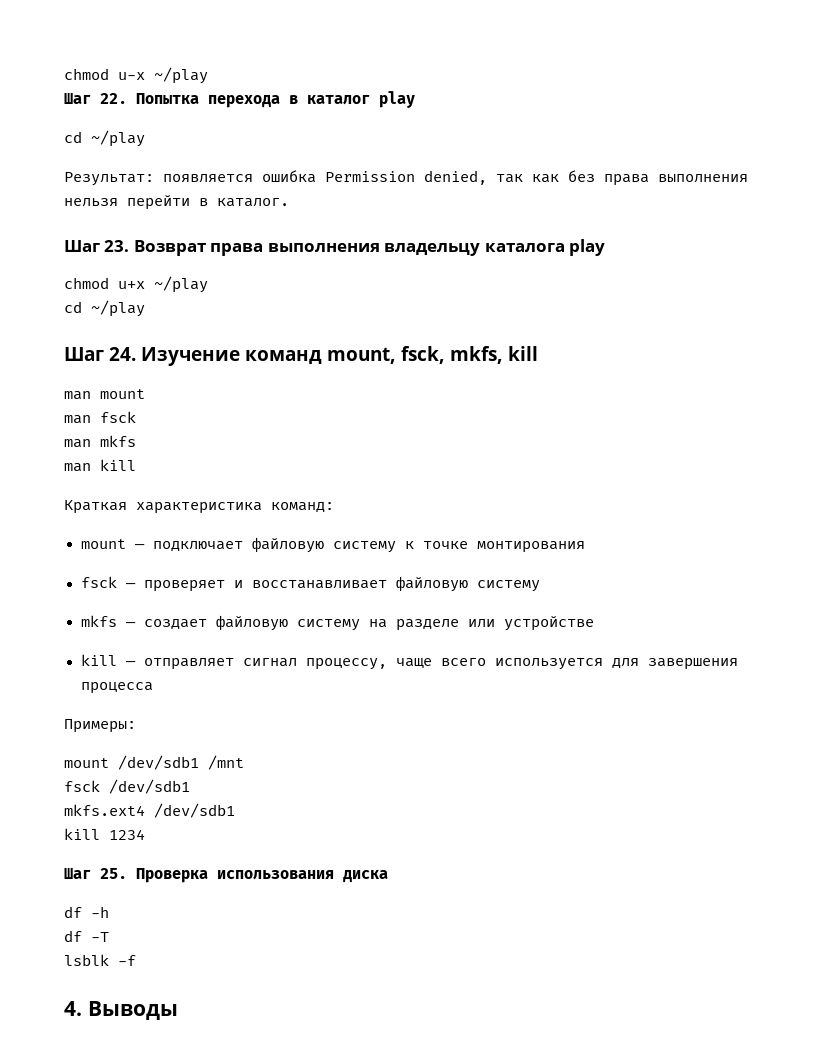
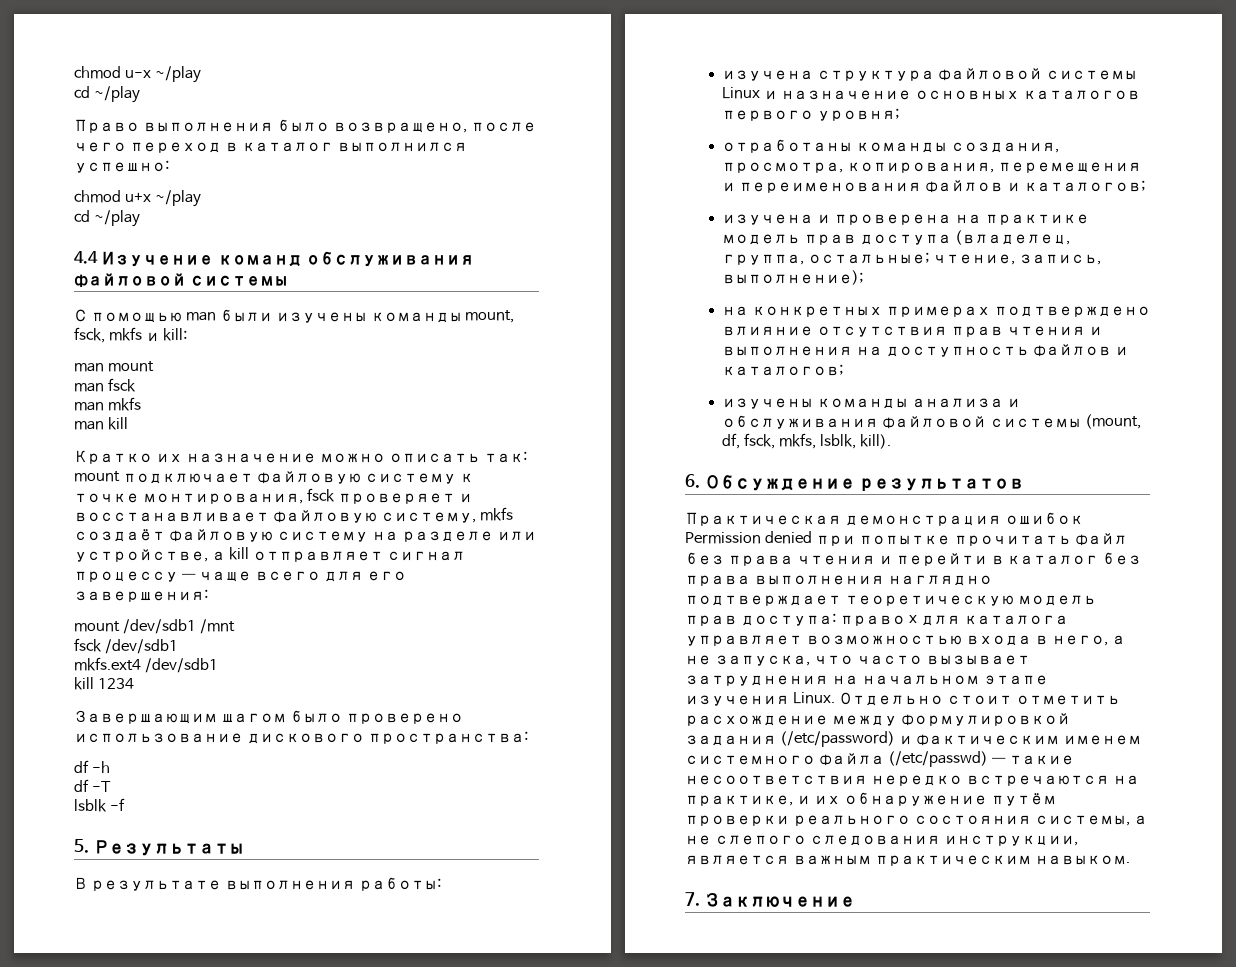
  chmod u-x ~/play
- Шаг 22. Попытка перехода в каталог play
  cd ~/play
- Результат: появляется ошибка Permission denied, так как без права выполнения нельзя перейти в каталог.
- Шаг 23. Возврат права выполнения владельцу каталога play
+ Право выполнения было возвращено, после чего переход в каталог выполнился успешно:
- Шаг 24. Изучение команд mount, fsck, mkfs, kill
+ 4.4 Изучение команд обслуживания файловой системы
+ С помощью man были изучены команды mount, fsck, mkfs и kill:
- Краткая характеристика команд:
- mount — подключает файловую систему к точке монтирования
- fsck — проверяет и восстанавливает файловую систему
- mkfs — создает файловую систему на разделе или устройстве
- kill — отправляет сигнал процессу, чаще всего используется для завершения процесса
- Примеры:
+ Кратко их назначение можно описать так: mount подключает файловую систему к точке монтирования, fsck проверяет и восстанавливает файловую систему, mkfs создаёт файловую систему на разделе или устройстве, а kill отправляет сигнал процессу — чаще всего для его завершения:
- Шаг 25. Проверка использования диска
+ Завершающим шагом было проверено использование дискового пространства:
- 4. Выводы
+ 5. Результаты
+ В результате выполнения работы:
+ изучена структура файловой системы Linux и назначение основных каталогов первого уровня;
+ отработаны команды создания, просмотра, копирования, перемещения и переименования файлов и каталогов;
+ изучена и проверена на практике модель прав доступа (владелец, группа, остальные; чтение, запись, выполнение);
+ на конкретных примерах подтверждено влияние отсутствия прав чтения и выполнения на доступность файлов и каталогов;
+ изучены команды анализа и обслуживания файловой системы (mount, df, fsck, mkfs, lsblk, kill).
+ 6. Обсуждение результатов
+ Практическая демонстрация ошибок Permission denied при попытке прочитать файл без права чтения и перейти в каталог без права выполнения наглядно подтверждает теоретическую модель прав доступа: право x для каталога управляет возможностью входа в него, а не запуска, что часто вызывает затруднения на начальном этапе изучения Linux. Отдельно стоит отметить расхождение между формулировкой задания (/etc/password) и фактическим именем системного файла (/etc/passwd) — такие несоответствия нередко встречаются на практике, и их обнаружение путём проверки реального состояния системы, а не слепого следования инструкции, является важным практическим навыком.
+ 7. Заключение

